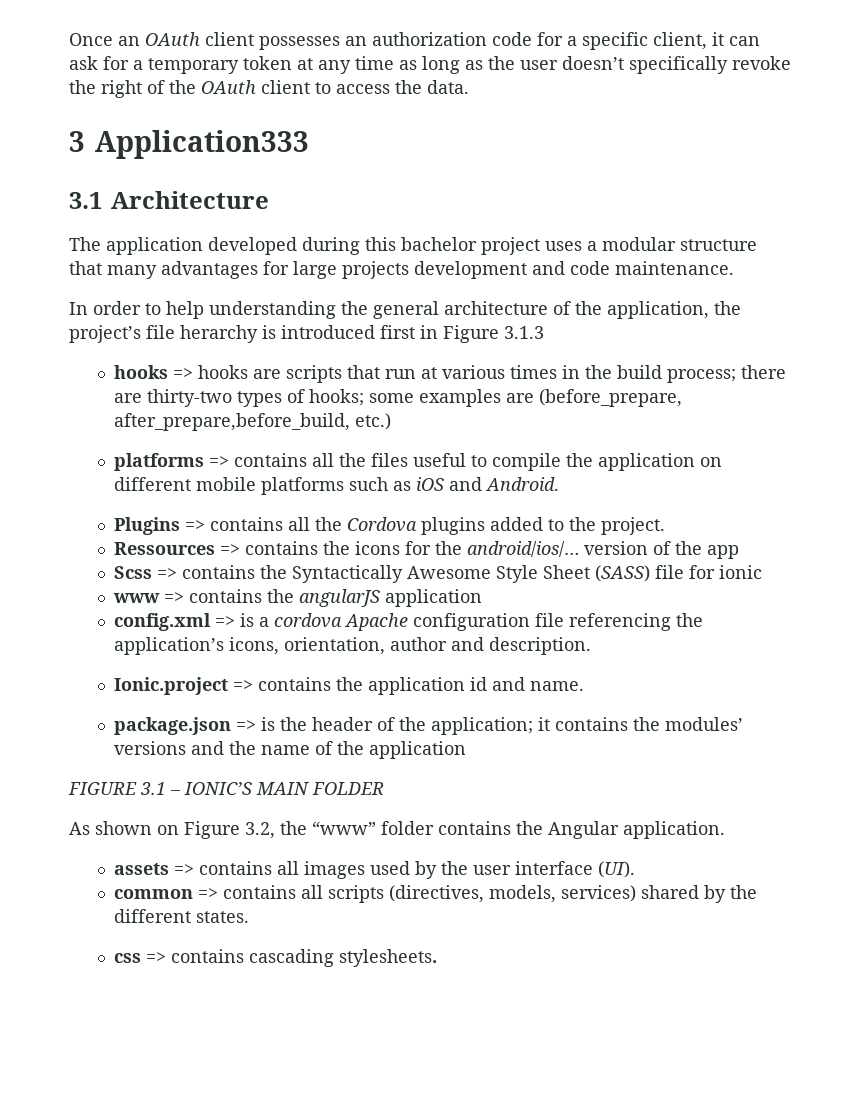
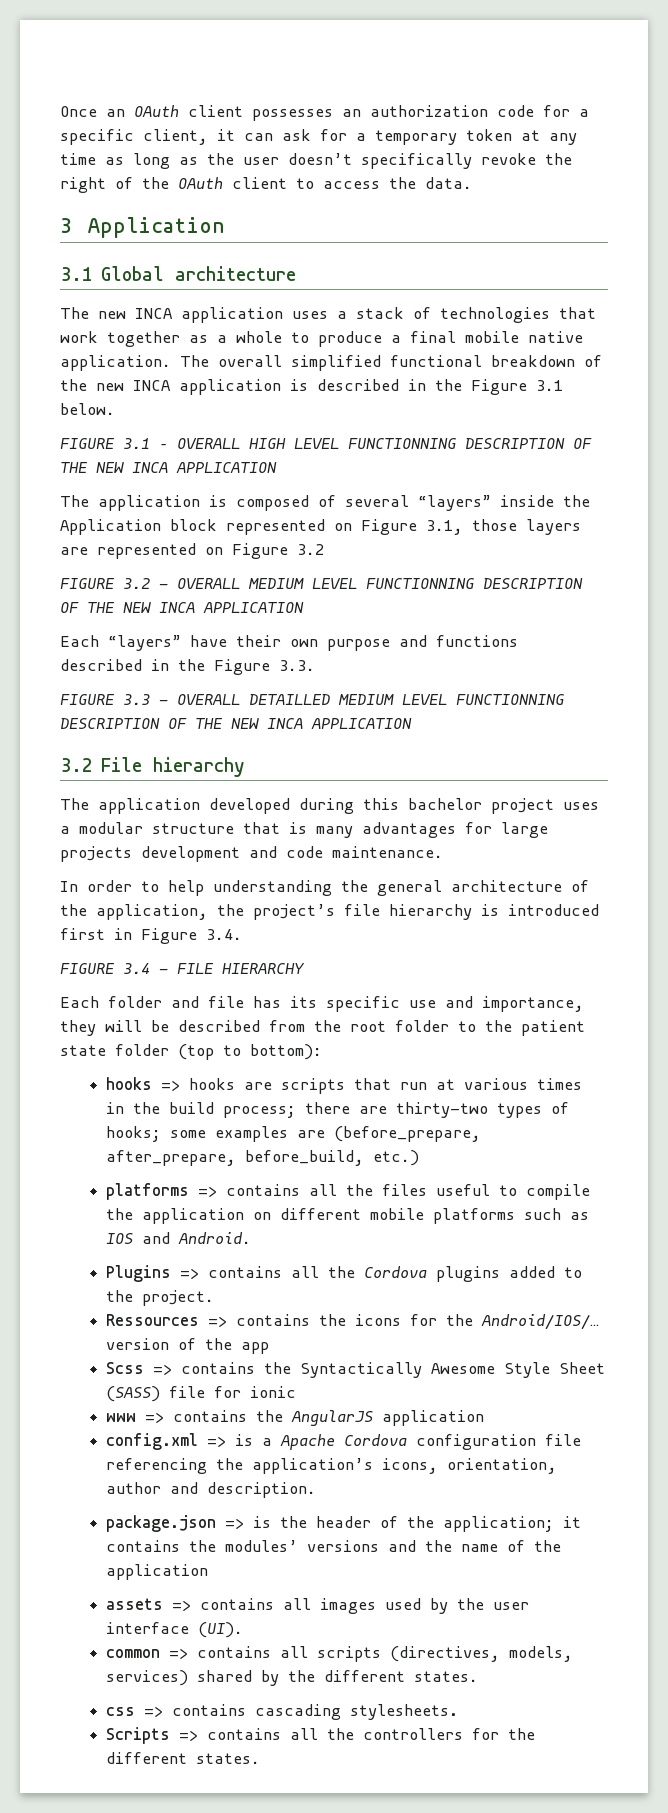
- 3 Application333
- 3.1 Architecture
+ 3 Application
+ 3.1 Global architecture
+ The new INCA application uses a stack of technologies that work together as a whole to produce a final mobile native application. The overall simplified functional breakdown of the new INCA application is described in the Figure 3.1 below.
+ FIGURE 3.1 – OVERALL HIGH LEVEL FUNCTIONNING DESCRIPTION OF THE NEW INCA APPLICATION
+ The application is composed of several “layers” inside the Application block represented on Figure 3.1, those layers are represented on Figure 3.2
+ FIGURE 3.2 - OVERALL MEDIUM LEVEL FUNCTIONNING DESCRIPTION OF THE NEW INCA APPLICATION
+ Each “layers” have their own purpose and functions described in the Figure 3.3.
+ FIGURE 3.3 - OVERALL DETAILLED MEDIUM LEVEL FUNCTIONNING DESCRIPTION OF THE NEW INCA APPLICATION
+ 3.2 File hierarchy
- The application developed during this bachelor project uses a modular structure that many advantages for large projects development and code maintenance.
+ The application developed during this bachelor project uses a modular structure that is many advantages for large projects development and code maintenance.
- In order to help understanding the general architecture of the application, the project’s file herarchy is introduced first in Figure 3.1.3
+ In order to help understanding the general architecture of the application, the project’s file hierarchy is introduced first in Figure 3.4.
+ FIGURE 3.4 - FILE HIERARCHY
+ Each folder and file has its specific use and importance, they will be described from the root folder to the patient state folder (top to bottom):
- hooks => hooks are scripts that run at various times in the build process; there are thirty-two types of hooks; some examples are (before_prepare, after_prepare,before_build, etc.)
+ hooks => hooks are scripts that run at various times in the build process; there are thirty-two types of hooks; some examples are (before_prepare, after_prepare, before_build, etc.)
- platforms => contains all the files useful to compile the application on different mobile platforms such as iOS and Android.
+ platforms => contains all the files useful to compile the application on different mobile platforms such as IOS and Android.
- Ressources => contains the icons for the android/ios/… version of the app
+ Ressources => contains the icons for the Android/IOS/… version of the app
- www => contains the angularJS application
+ www => contains the AngularJS application
- config.xml => is a cordova Apache configuration file referencing the application’s icons, orientation, author and description.
+ config.xml => is a Apache Cordova configuration file referencing the application’s icons, orientation, author and description.
- Ionic.project => contains the application id and name.
- FIGURE 3.1 – IONIC’S MAIN FOLDER
- As shown on Figure 3.2, the “www” folder contains the Angular application.
+ Scripts => contains all the controllers for the different states.

